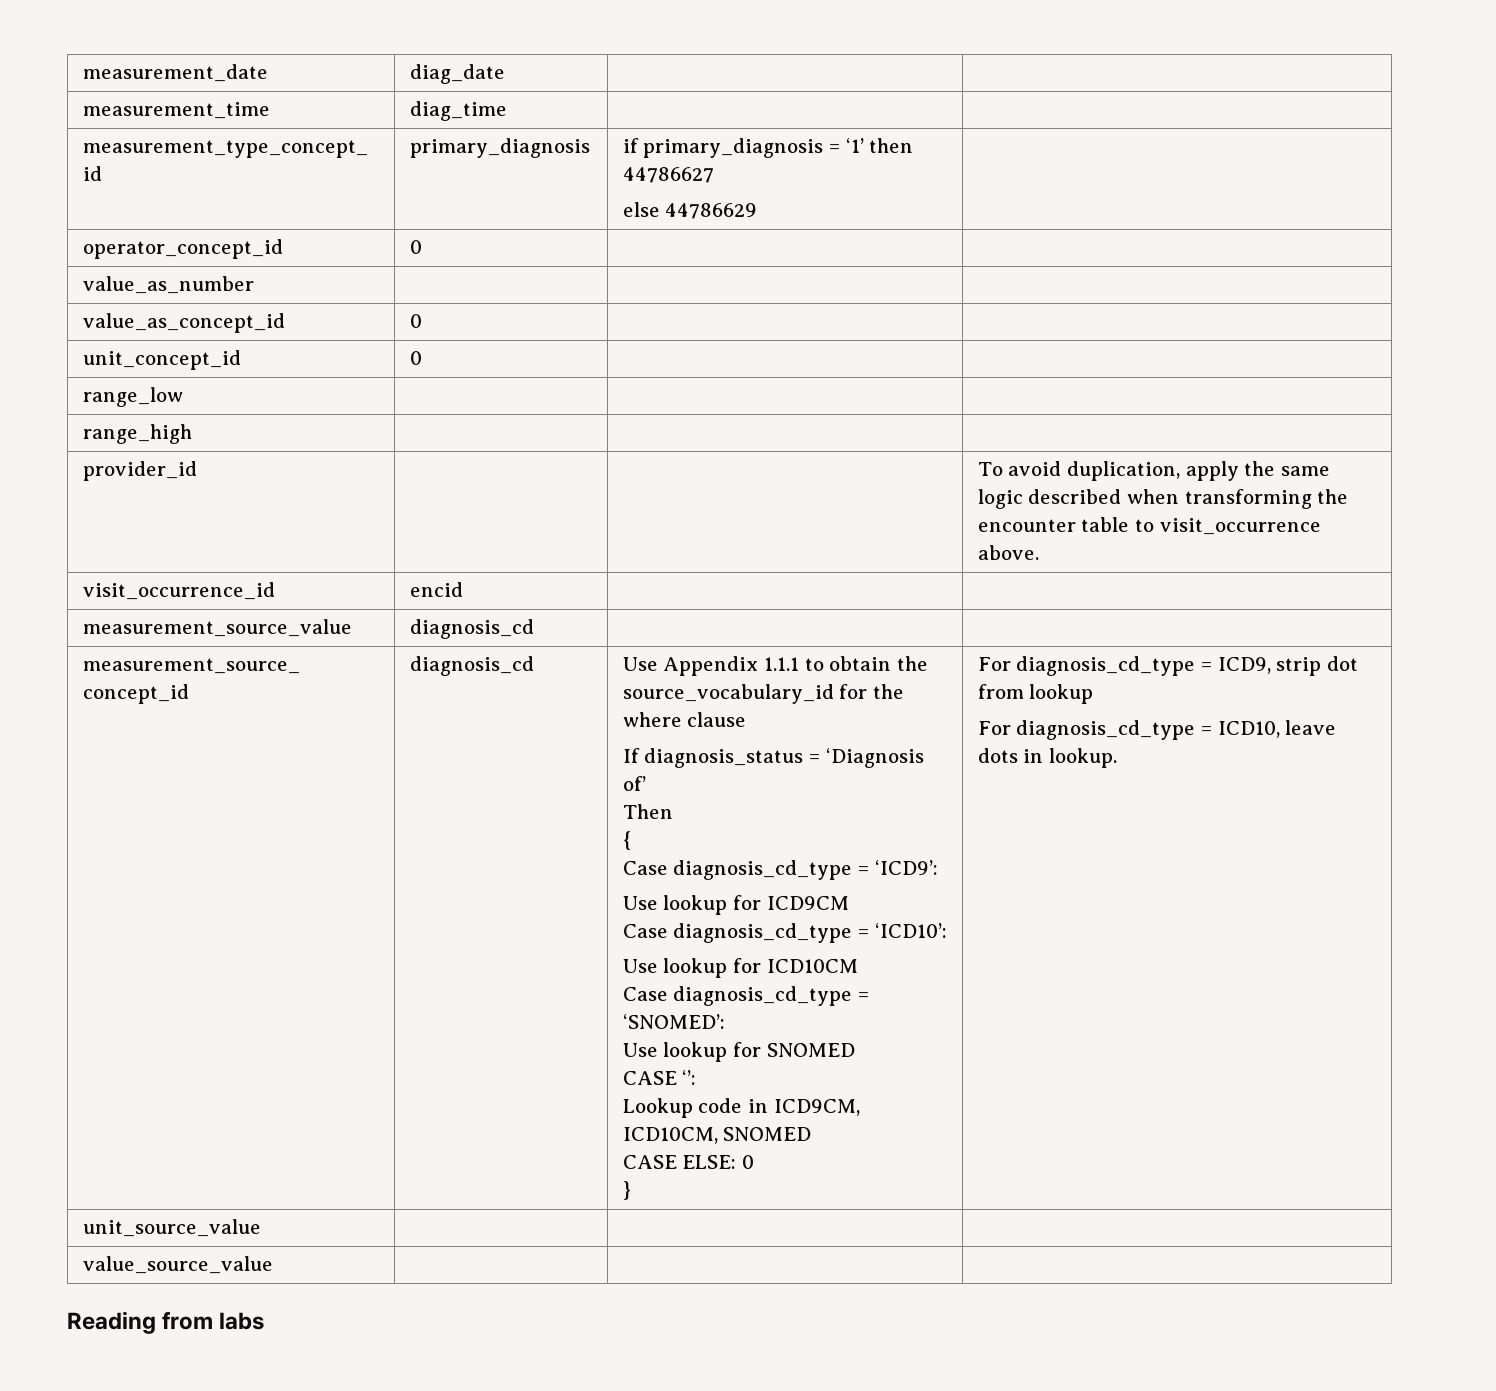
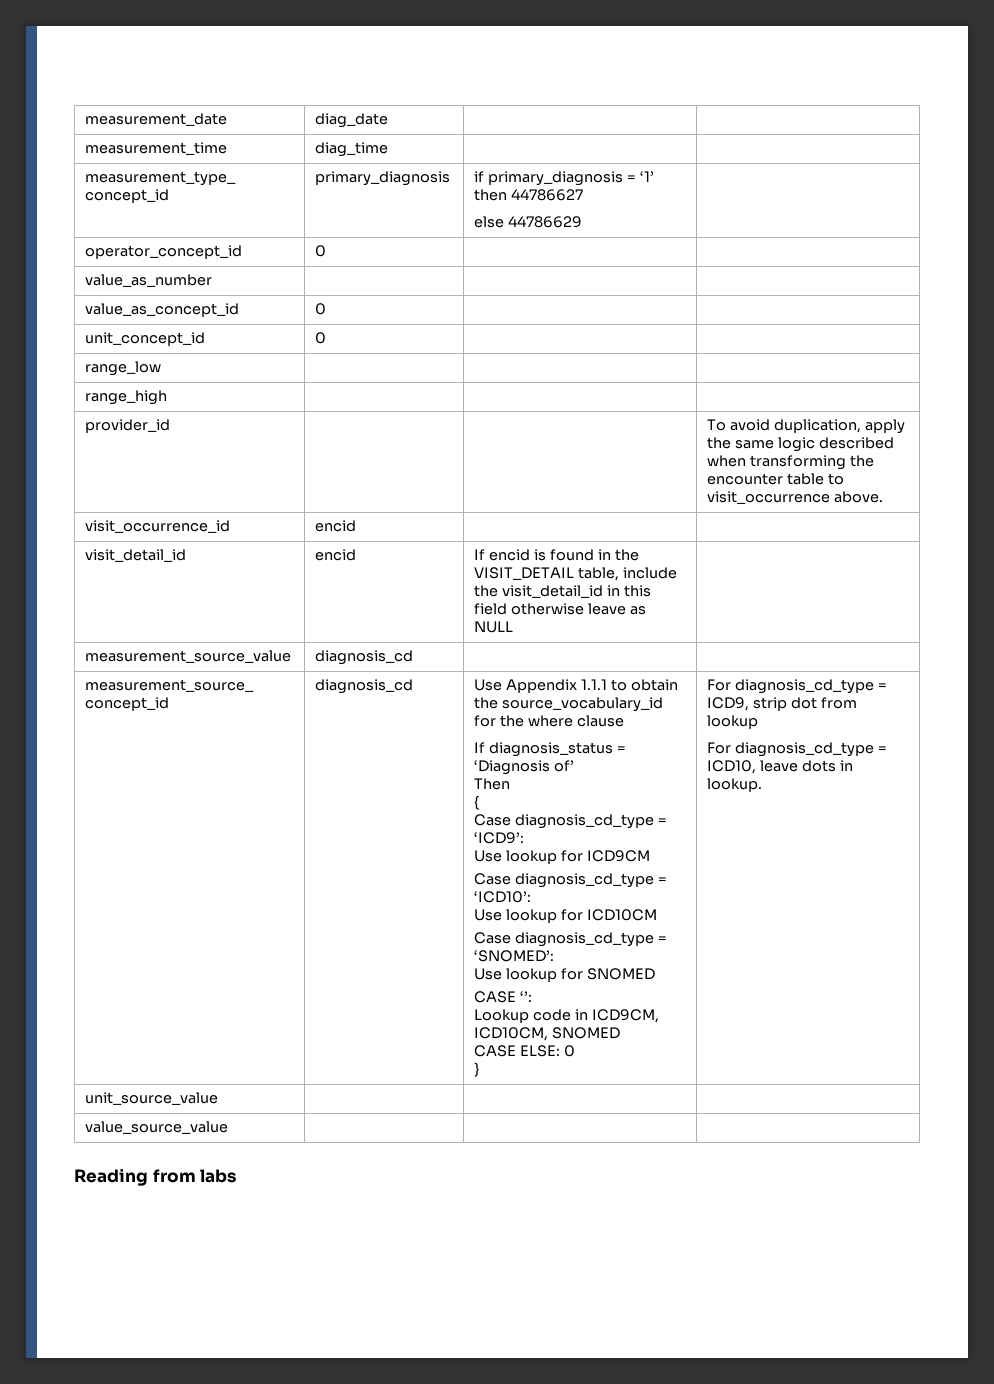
+ visit_detail_id | encid | If encid is found in the VISIT_DETAIL table, include the visit_detail_id in this field otherwise leave as NULL |

